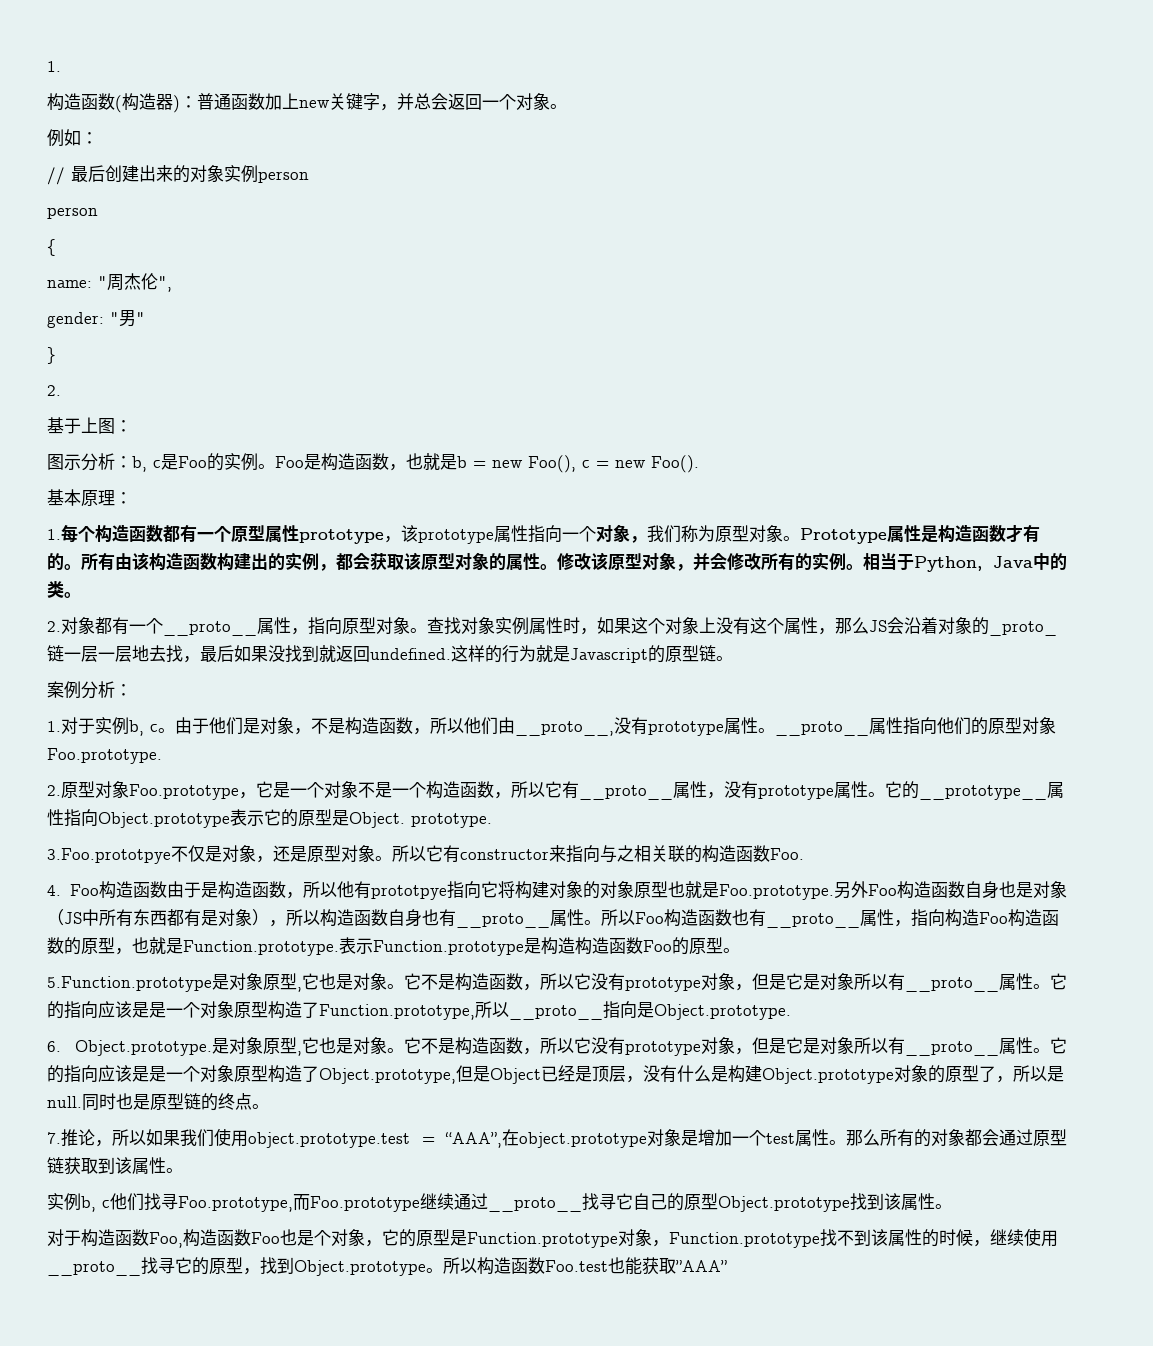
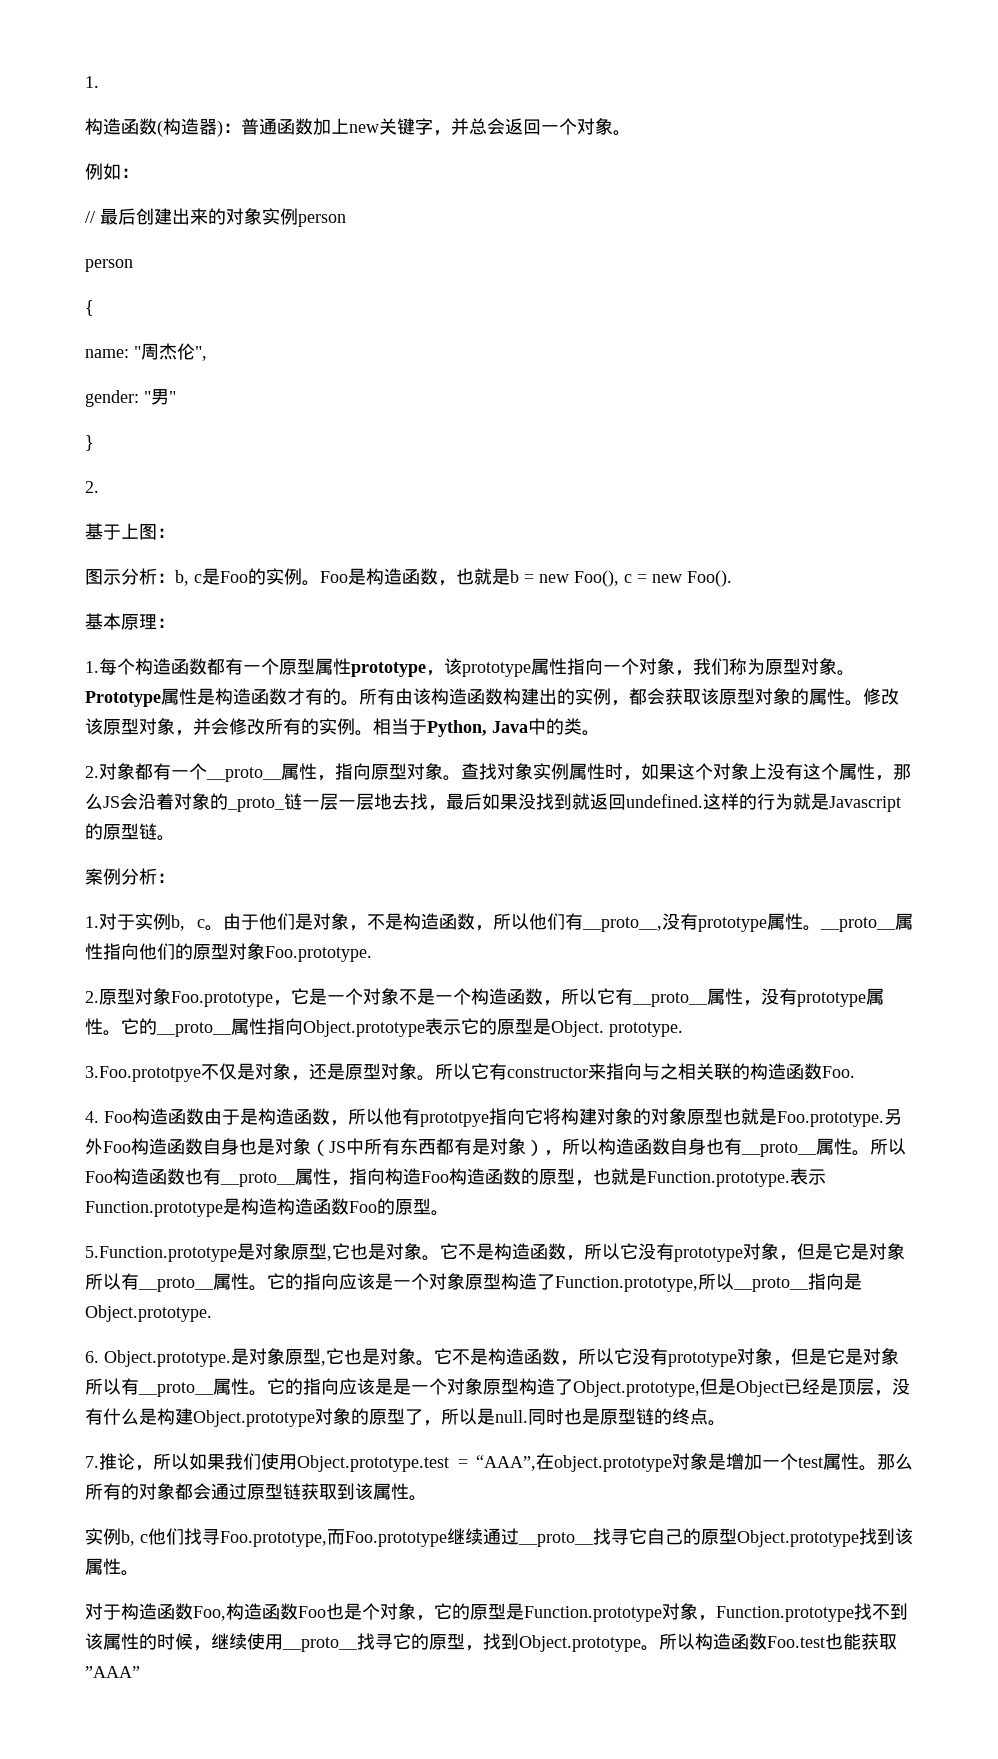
- 由于他们是对象，不是构造函数，所以他们由__proto__,没有prototype属性。
+ 由于他们是对象，不是构造函数，所以他们有__proto__,没有prototype属性。
- 它的__prototype__属性指向Object.prototype表示它的原型是Object. prototype.
+ 它的__proto__属性指向Object.prototype表示它的原型是Object. prototype.
- 它的指向应该是是一个对象原型构造了Function.prototype,所以__proto__指向是Object.prototype.
+ 它的指向应该是一个对象原型构造了Function.prototype,所以__proto__指向是Object.prototype.
- 7.推论，所以如果我们使用object.prototype.test = “AAA”,在object.prototype对象是增加一个test属性。
+ 7.推论，所以如果我们使用Object.prototype.test = “AAA”,在object.prototype对象是增加一个test属性。

